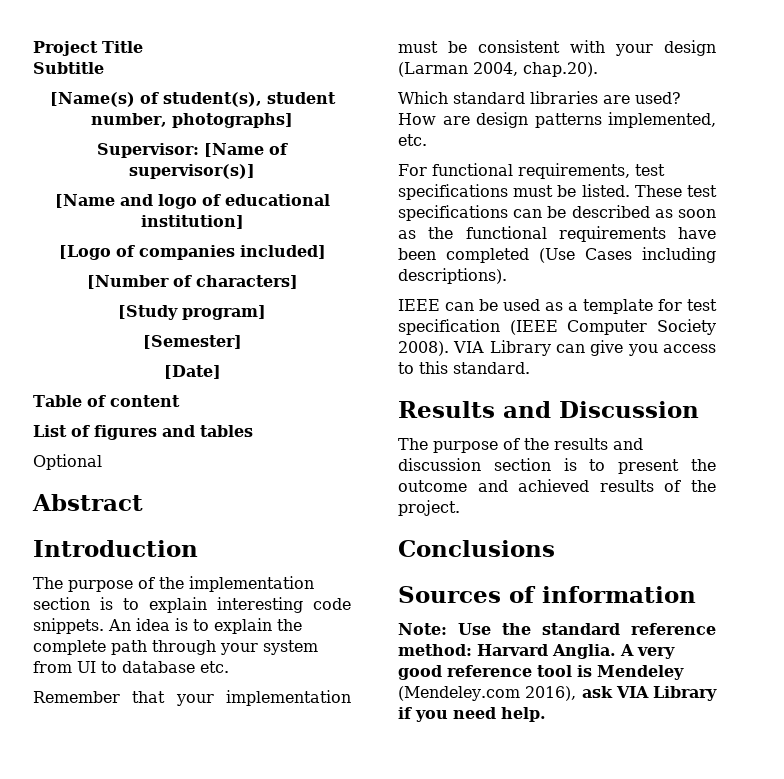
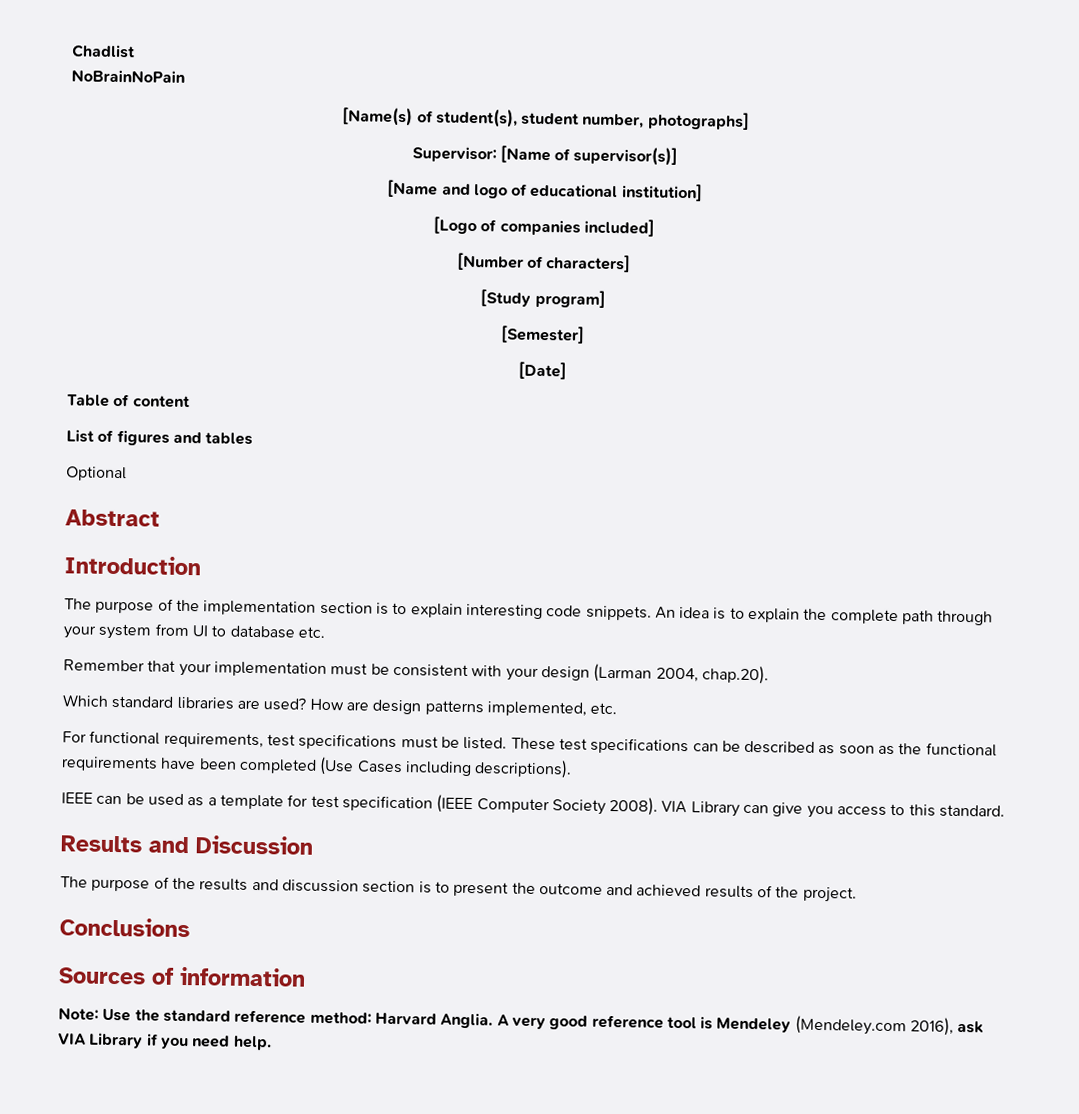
- Project Title
- Subtitle
+ Chadlist
+ NoBrainNoPain

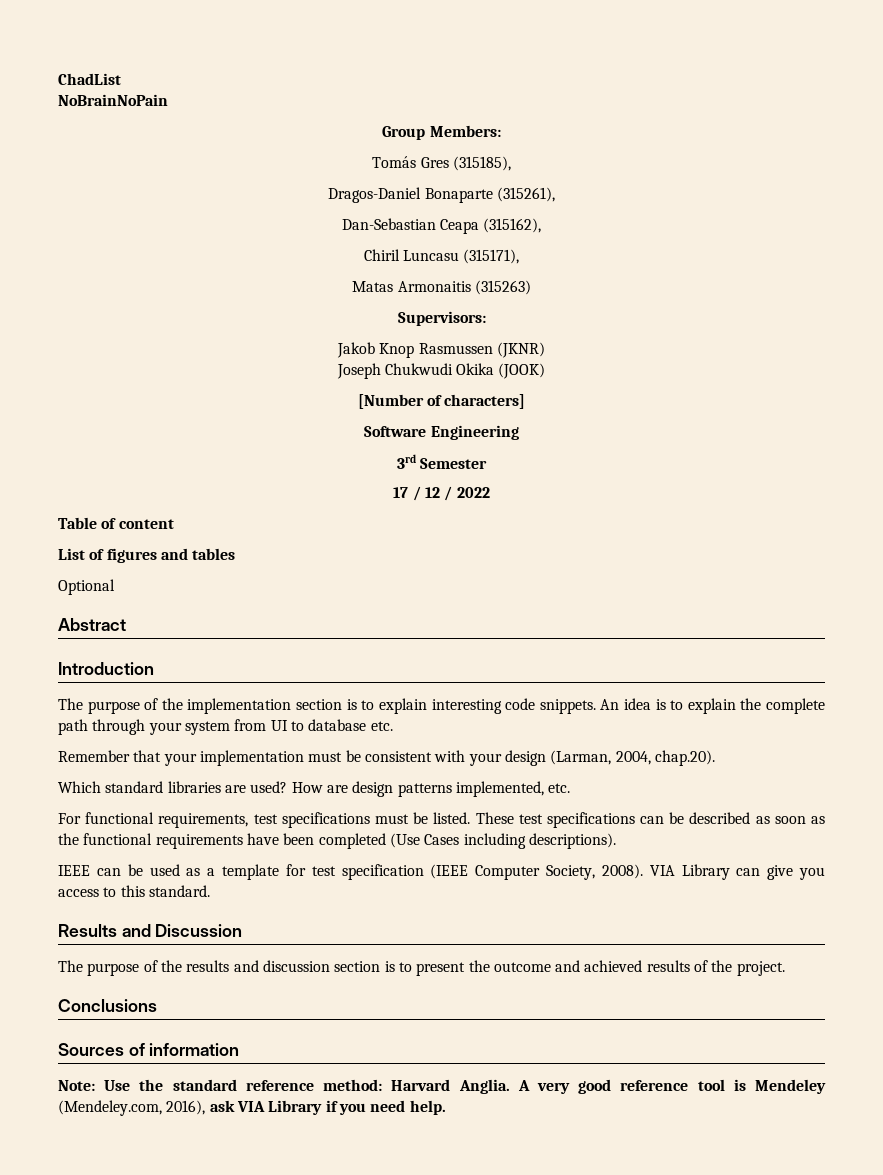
- Chadlist
+ ChadList
- [Name(s) of student(s), student number, photographs]
- Supervisor: [Name of supervisor(s)]
- [Name and logo of educational institution]
- [Logo of companies included]
+ Group Members:
+ Tomás Gres (315185),
+ Dragos-Daniel Bonaparte (315261),
+ Dan-Sebastian Ceapa (315162),
+ Chiril Luncasu (315171),
+ Matas Armonaitis (315263)
+ Supervisors:
+ Jakob Knop Rasmussen (JKNR)
+ Joseph Chukwudi Okika (JOOK)
  [Number of characters]
- [Study program]
- [Semester]
- [Date]
+ Software Engineering
+ 3rd Semester
+ 17 / 12 / 2022
- Remember that your implementation must be consistent with your design (Larman 2004, chap.20).
+ Remember that your implementation must be consistent with your design (Larman, 2004, chap.20).
- IEEE can be used as a template for test specification (IEEE Computer Society 2008).
+ IEEE can be used as a template for test specification (IEEE Computer Society, 2008).
- A very good reference tool is Mendeley (Mendeley.com 2016), ask VIA Library if you need help.
+ A very good reference tool is Mendeley (Mendeley.com, 2016), ask VIA Library if you need help.

